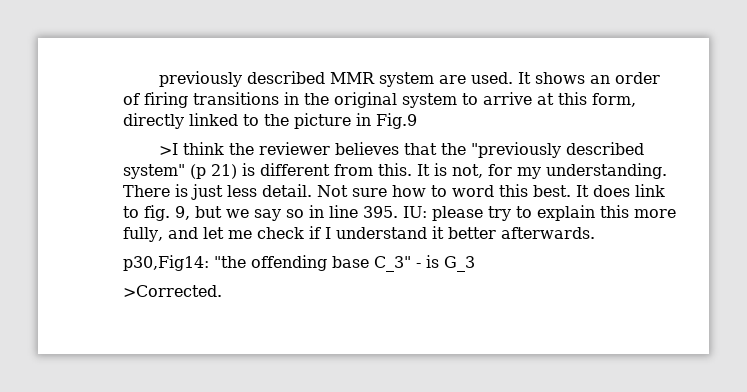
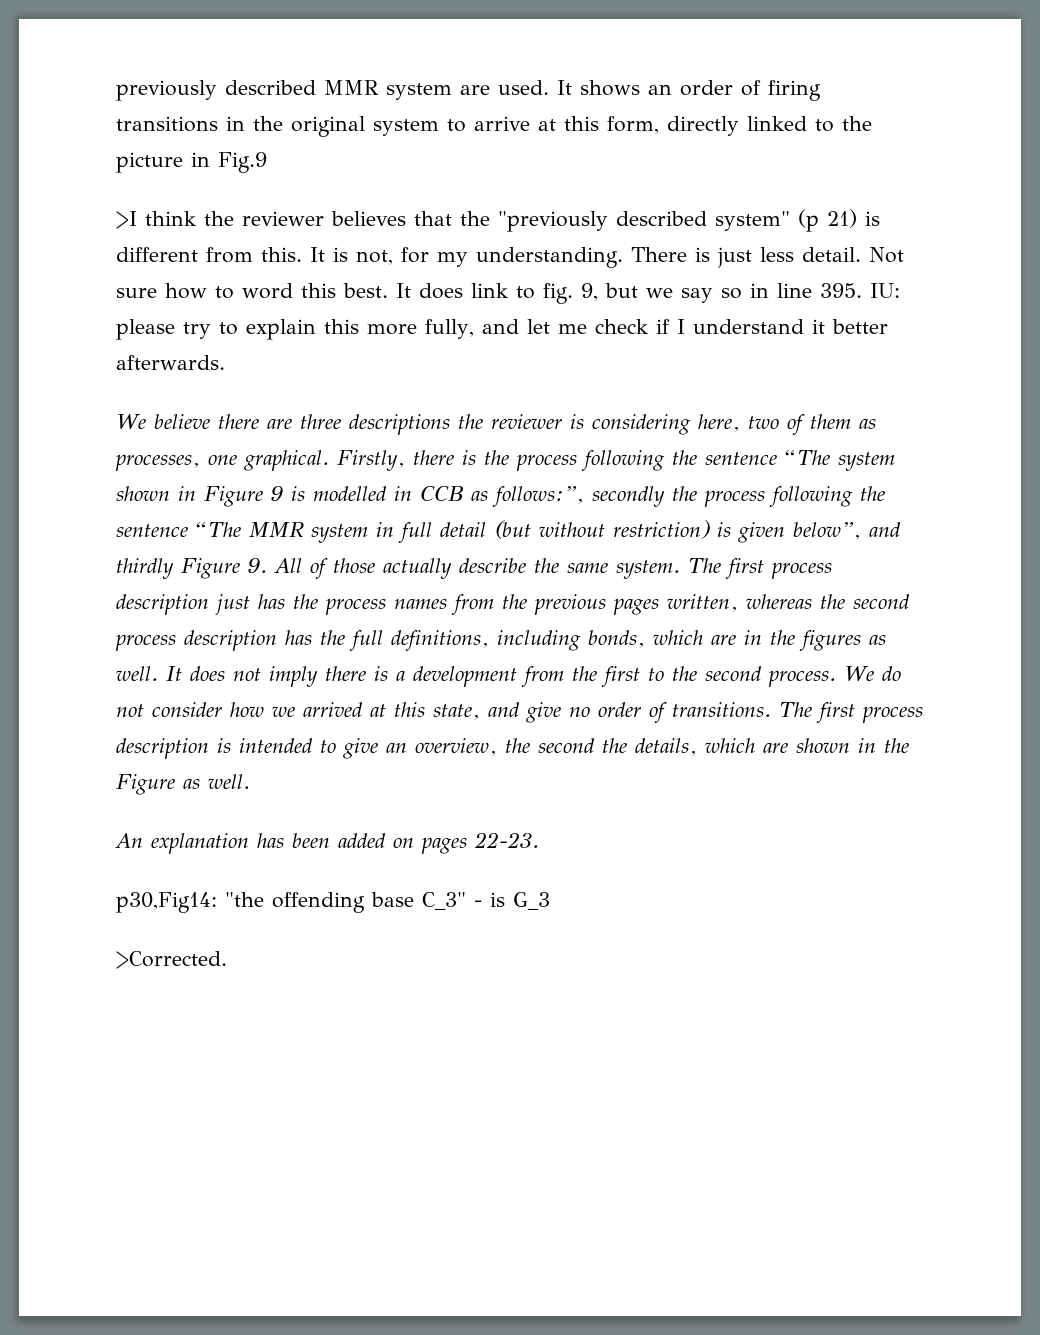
+ We believe there are three descriptions the reviewer is considering here, two of them as processes, one graphical. Firstly, there is the process following the sentence “The system shown in Figure 9 is modelled in CCB as follows:”, secondly the process following the sentence “The MMR system in full detail (but without restriction) is given below”, and thirdly Figure 9. All of those actually describe the same system. The first process description just has the process names from the previous pages written, whereas the second process description has the full definitions, including bonds, which are in the figures as well. It does not imply there is a development from the first to the second process. We do not consider how we arrived at this state, and give no order of transitions. The first process description is intended to give an overview, the second the details, which are shown in the Figure as well.
+ An explanation has been added on pages 22-23.

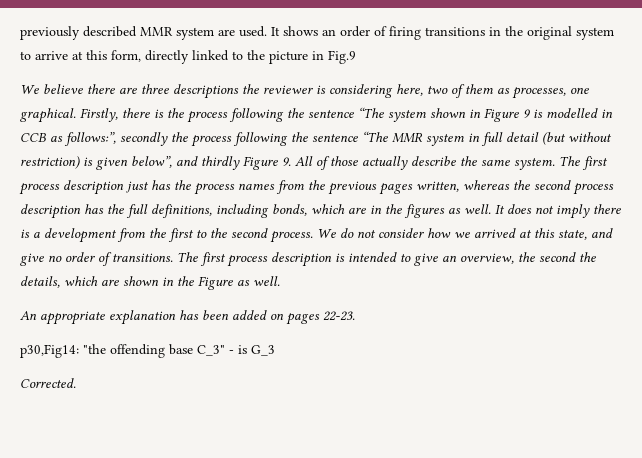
- >I think the reviewer believes that the "previously described system" (p 21) is different from this. It is not, for my understanding. There is just less detail. Not sure how to word this best. It does link to fig. 9, but we say so in line 395. IU: please try to explain this more fully, and let me check if I understand it better afterwards.
- An explanation has been added on pages 22-23.
+ An appropriate explanation has been added on pages 22-23.
- >Corrected.
+ Corrected.

